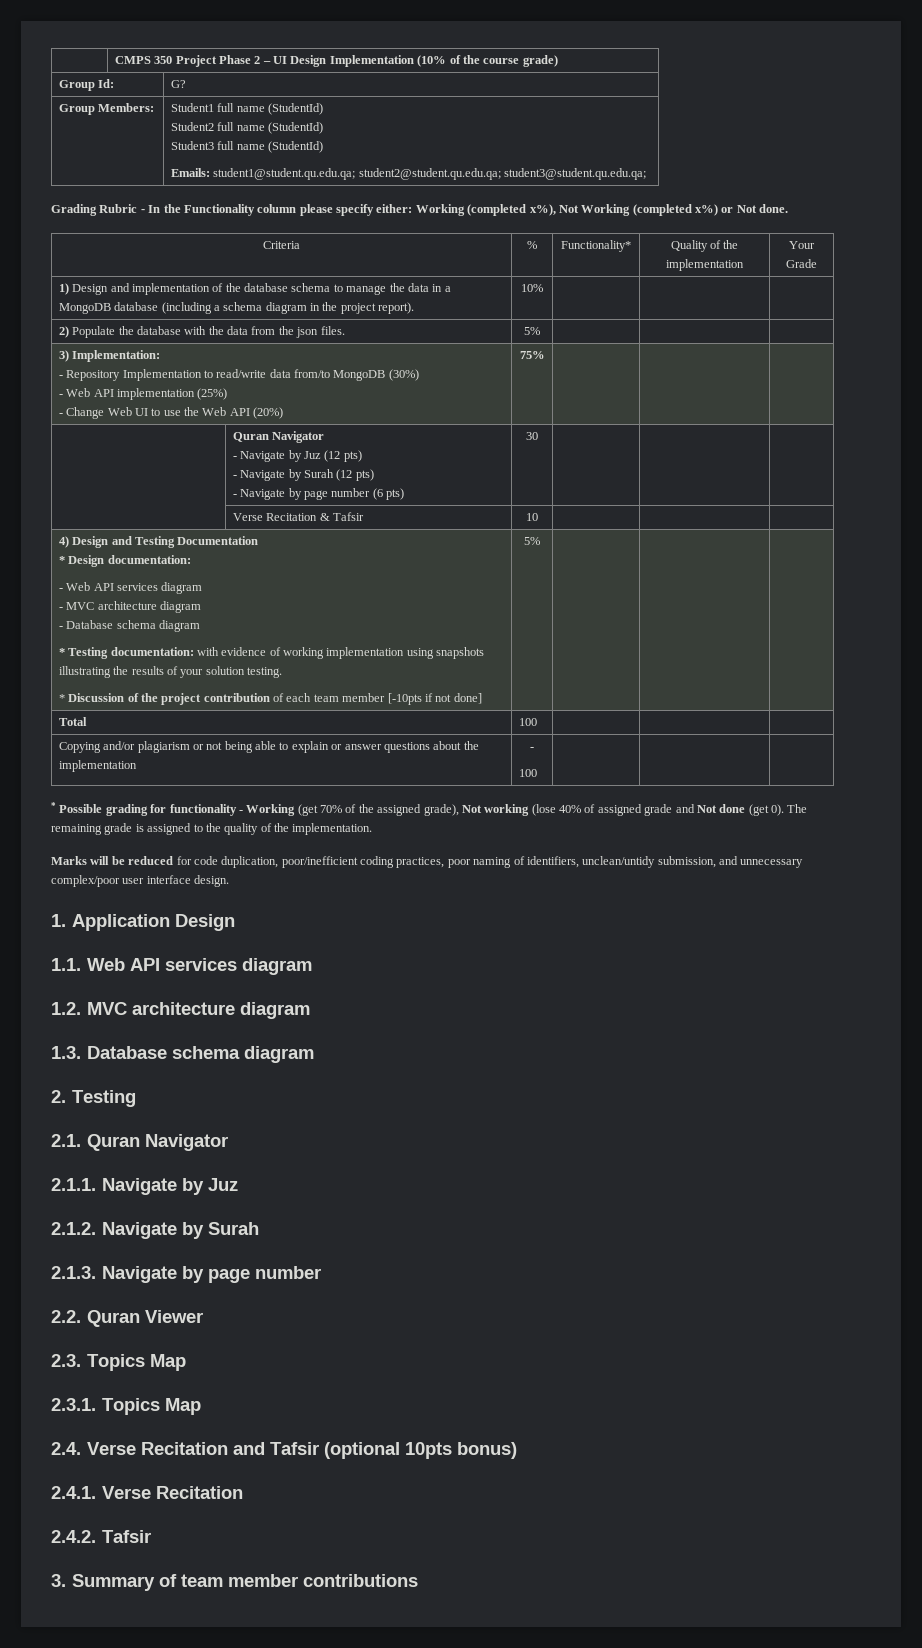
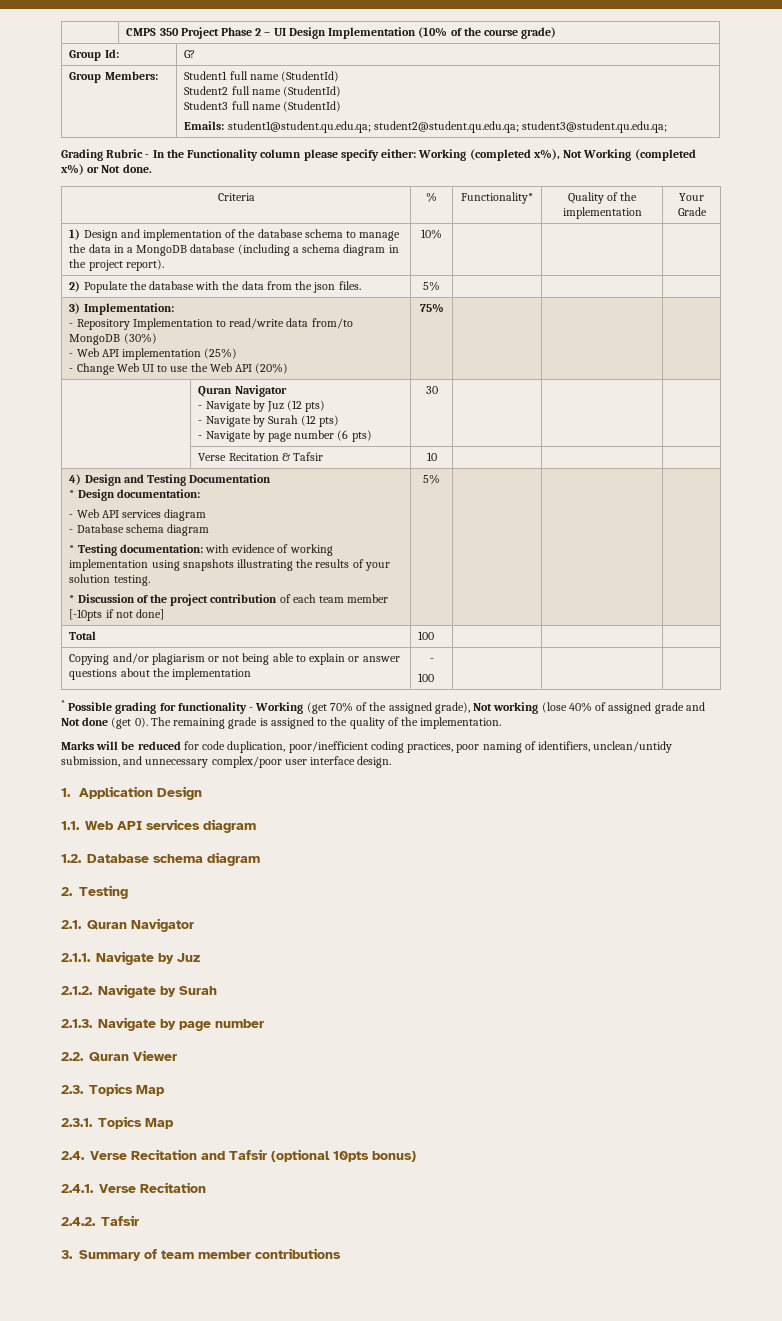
- - MVC architecture diagram
- 1.2. MVC architecture diagram
- 1.3. Database schema diagram
+ 1.2. Database schema diagram

